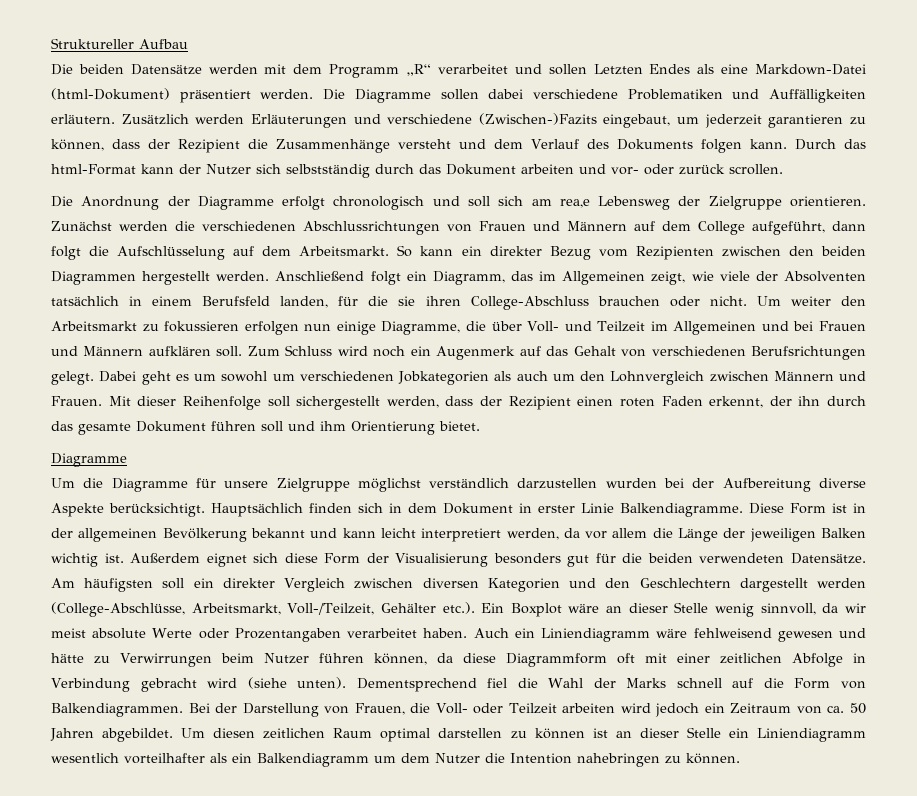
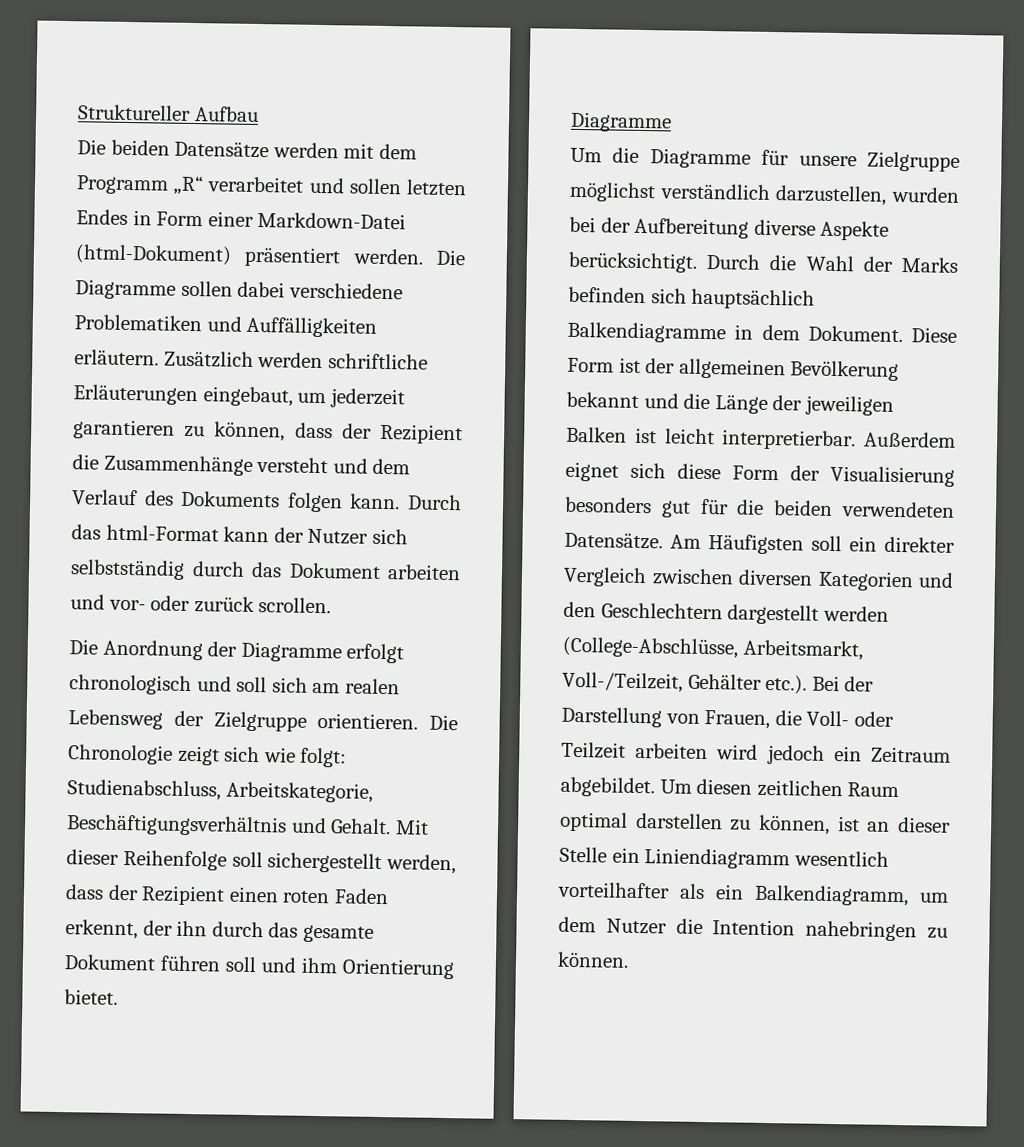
- Die beiden Datensätze werden mit dem Programm „R“ verarbeitet und sollen Letzten Endes als eine Markdown-Datei (html-Dokument) präsentiert werden.
+ Die beiden Datensätze werden mit dem Programm „R“ verarbeitet und sollen letzten Endes in Form einer Markdown-Datei (html-Dokument) präsentiert werden.
- Zusätzlich werden Erläuterungen und verschiedene (Zwischen-)Fazits eingebaut, um jederzeit garantieren zu können, dass der Rezipient die Zusammenhänge versteht und dem Verlauf des Dokuments folgen kann.
+ Zusätzlich werden schriftliche Erläuterungen eingebaut, um jederzeit garantieren zu können, dass der Rezipient die Zusammenhänge versteht und dem Verlauf des Dokuments folgen kann.
- Die Anordnung der Diagramme erfolgt chronologisch und soll sich am rea,e Lebensweg der Zielgruppe orientieren.
+ Die Anordnung der Diagramme erfolgt chronologisch und soll sich am realen Lebensweg der Zielgruppe orientieren.
- Zunächst werden die verschiedenen Abschlussrichtungen von Frauen und Männern auf dem College aufgeführt, dann folgt die Aufschlüsselung auf dem Arbeitsmarkt. So kann ein direkter Bezug vom Rezipienten zwischen den beiden Diagrammen hergestellt werden. Anschließend folgt ein Diagramm, das im Allgemeinen zeigt, wie viele der Absolventen tatsächlich in einem Berufsfeld landen, für die sie ihren College-Abschluss brauchen oder nicht. Um weiter den Arbeitsmarkt zu fokussieren erfolgen nun einige Diagramme, die über Voll- und Teilzeit im Allgemeinen und bei Frauen und Männern aufklären soll. Zum Schluss wird noch ein Augenmerk auf das Gehalt von verschiedenen Berufsrichtungen gelegt. Dabei geht es um sowohl um verschiedenen Jobkategorien als auch um den Lohnvergleich zwischen Männern und Frauen.
+ Die Chronologie zeigt sich wie folgt: Studienabschluss, Arbeitskategorie, Beschäftigungsverhältnis und Gehalt.
- Um die Diagramme für unsere Zielgruppe möglichst verständlich darzustellen wurden bei der Aufbereitung diverse Aspekte berücksichtigt.
+ Um die Diagramme für unsere Zielgruppe möglichst verständlich darzustellen, wurden bei der Aufbereitung diverse Aspekte berücksichtigt.
- Hauptsächlich finden sich in dem Dokument in erster Linie Balkendiagramme.
+ Durch die Wahl der Marks befinden sich hauptsächlich Balkendiagramme in dem Dokument.
- Diese Form ist in der allgemeinen Bevölkerung bekannt und kann leicht interpretiert werden, da vor allem die Länge der jeweiligen Balken wichtig ist.
+ Diese Form ist der allgemeinen Bevölkerung bekannt und die Länge der jeweiligen Balken ist leicht interpretierbar.
- Am häufigsten soll ein direkter Vergleich zwischen diversen Kategorien und den Geschlechtern dargestellt werden (College-Abschlüsse, Arbeitsmarkt, Voll-/Teilzeit, Gehälter etc.). Ein Boxplot wäre an dieser Stelle wenig sinnvoll, da wir meist absolute Werte oder Prozentangaben verarbeitet haben. Auch ein Liniendiagramm wäre fehlweisend gewesen und hätte zu Verwirrungen beim Nutzer führen können, da diese Diagrammform oft mit einer zeitlichen Abfolge in Verbindung gebracht wird (siehe unten). Dementsprechend fiel die Wahl der Marks schnell auf die Form von Balkendiagrammen. Bei der Darstellung von Frauen, die Voll- oder Teilzeit arbeiten wird jedoch ein Zeitraum von ca. 50 Jahren abgebildet.
+ Am Häufigsten soll ein direkter Vergleich zwischen diversen Kategorien und den Geschlechtern dargestellt werden (College-Abschlüsse, Arbeitsmarkt, Voll-/Teilzeit, Gehälter etc.). Bei der Darstellung von Frauen, die Voll- oder Teilzeit arbeiten wird jedoch ein Zeitraum abgebildet.
- Um diesen zeitlichen Raum optimal darstellen zu können ist an dieser Stelle ein Liniendiagramm wesentlich vorteilhafter als ein Balkendiagramm um dem Nutzer die Intention nahebringen zu können.
+ Um diesen zeitlichen Raum optimal darstellen zu können, ist an dieser Stelle ein Liniendiagramm wesentlich vorteilhafter als ein Balkendiagramm, um dem Nutzer die Intention nahebringen zu können.

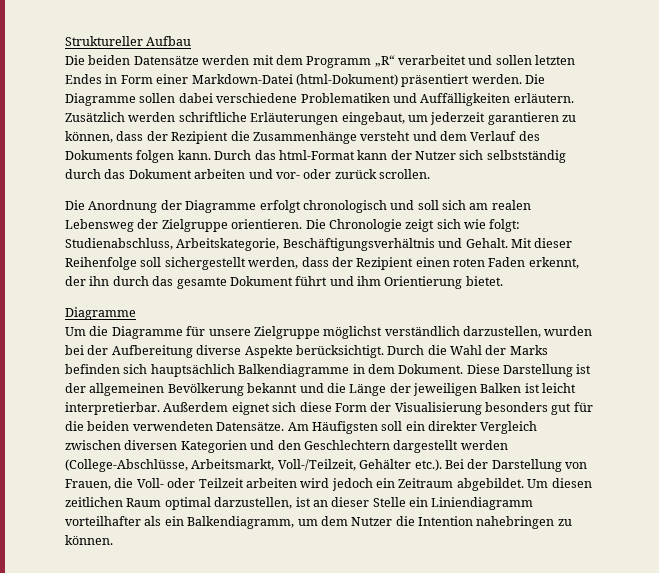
- Mit dieser Reihenfolge soll sichergestellt werden, dass der Rezipient einen roten Faden erkennt, der ihn durch das gesamte Dokument führen soll und ihm Orientierung bietet.
+ Mit dieser Reihenfolge soll sichergestellt werden, dass der Rezipient einen roten Faden erkennt, der ihn durch das gesamte Dokument führt und ihm Orientierung bietet.
- Diese Form ist der allgemeinen Bevölkerung bekannt und die Länge der jeweiligen Balken ist leicht interpretierbar.
+ Diese Darstellung ist der allgemeinen Bevölkerung bekannt und die Länge der jeweiligen Balken ist leicht interpretierbar.
- Um diesen zeitlichen Raum optimal darstellen zu können, ist an dieser Stelle ein Liniendiagramm wesentlich vorteilhafter als ein Balkendiagramm, um dem Nutzer die Intention nahebringen zu können.
+ Um diesen zeitlichen Raum optimal darzustellen, ist an dieser Stelle ein Liniendiagramm vorteilhafter als ein Balkendiagramm, um dem Nutzer die Intention nahebringen zu können.

